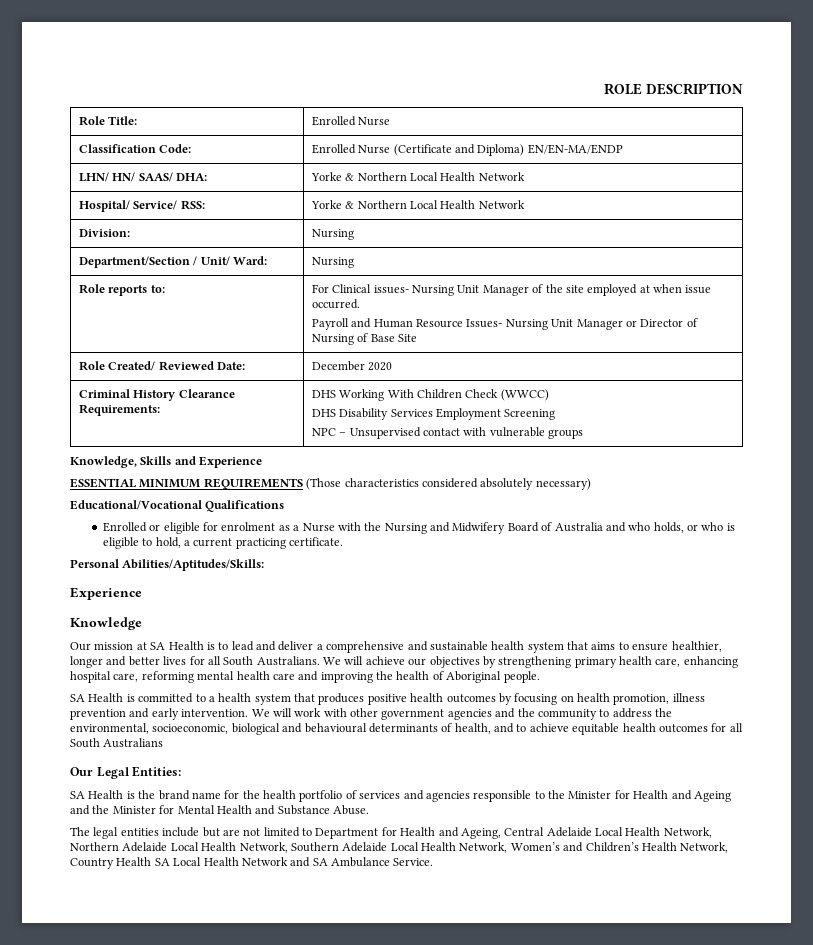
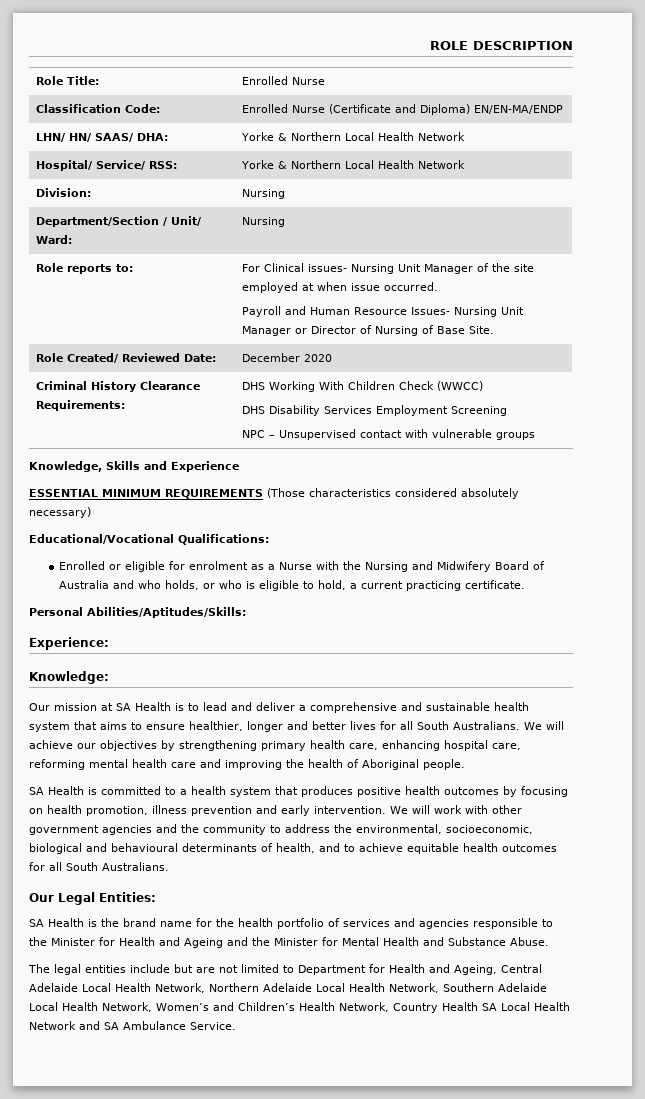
  Role reports to: | For Clinical issues- Nursing Unit Manager of the site employed at when issue occurred.
- Payroll and Human Resource Issues- Nursing Unit Manager or Director of Nursing of Base Site
+ Payroll and Human Resource Issues- Nursing Unit Manager or Director of Nursing of Base Site.
- Educational/Vocational Qualifications
+ Educational/Vocational Qualifications:
  Personal Abilities/Aptitudes/Skills:
- Experience
- Knowledge
+ Experience:
+ Knowledge:
- We will work with other government agencies and the community to address the environmental, socioeconomic, biological and behavioural determinants of health, and to achieve equitable health outcomes for all South Australians
+ We will work with other government agencies and the community to address the environmental, socioeconomic, biological and behavioural determinants of health, and to achieve equitable health outcomes for all South Australians.

